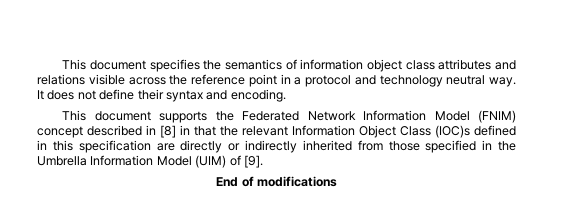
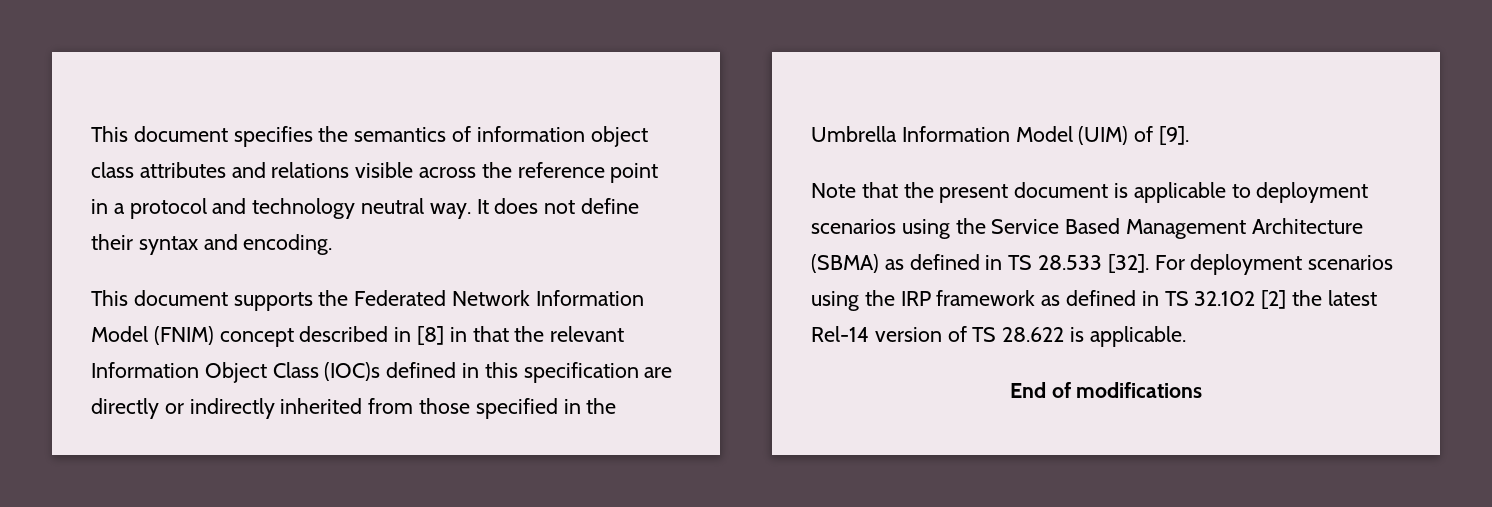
+ Note that the present document is applicable to deployment scenarios using the Service Based Management Architecture (SBMA) as defined in TS 28.533 [32]. For deployment scenarios using the IRP framework as defined in TS 32.102 [2] the latest Rel-14 version of TS 28.622 is applicable.

